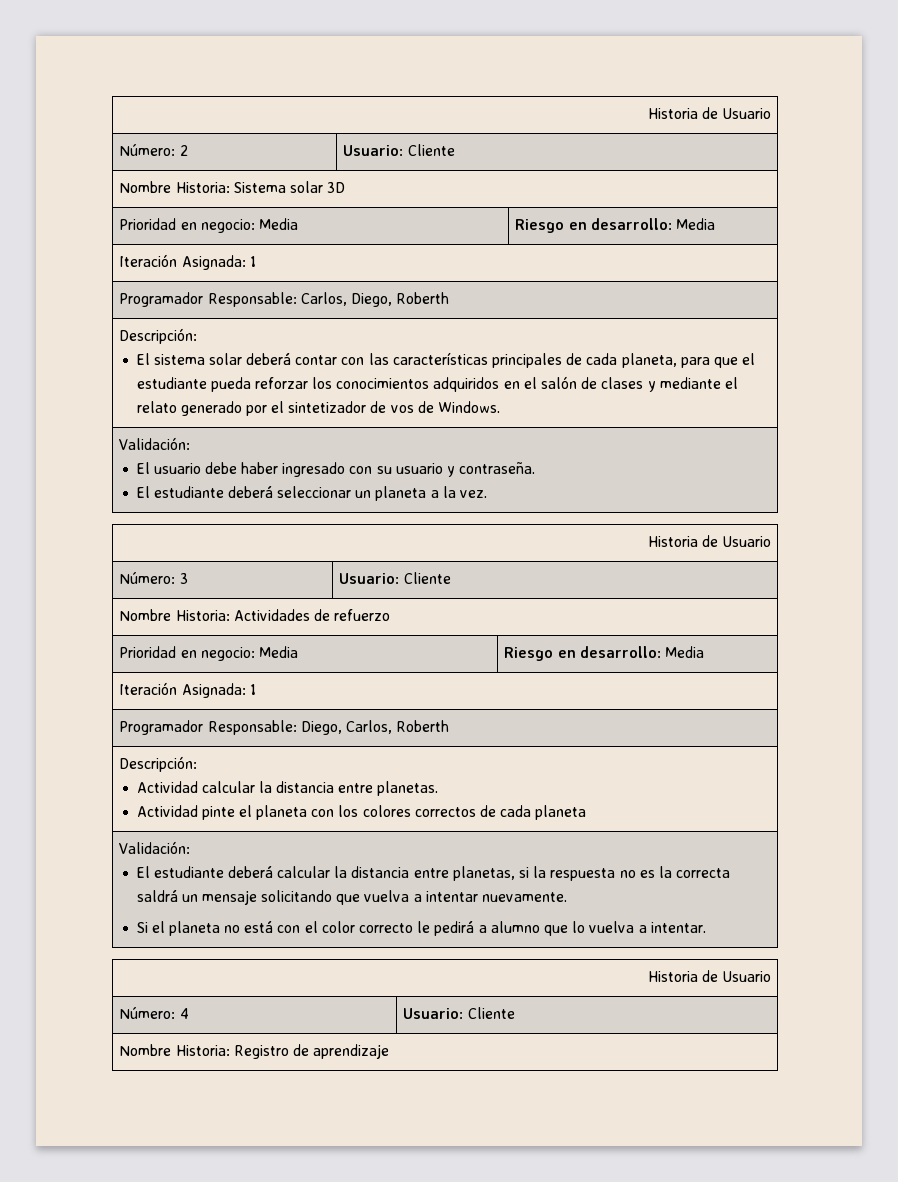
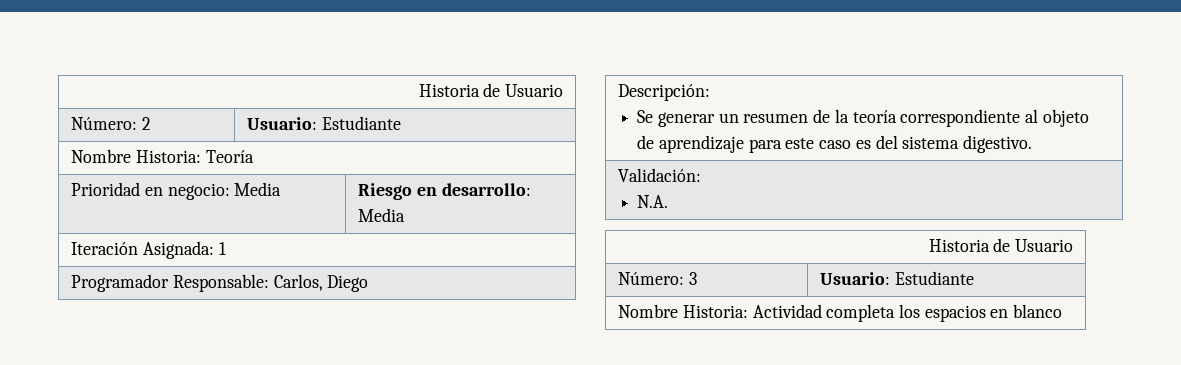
- Número: 2 | Usuario: Cliente
- Nombre Historia: Sistema solar 3D
+ Número: 2 | Usuario: Estudiante
+ Nombre Historia: Teoría
- Programador Responsable: Carlos, Diego, Roberth
+ Programador Responsable: Carlos, Diego
  Descripción:
- El sistema solar deberá contar con las características principales de cada planeta, para que el estudiante pueda reforzar los conocimientos adquiridos en el salón de clases y mediante el relato generado por el sintetizador de vos de Windows.
+ Se generar un resumen de la teoría correspondiente al objeto de aprendizaje para este caso es del sistema digestivo.
  Validación:
- El usuario debe haber ingresado con su usuario y contraseña.
- El estudiante deberá seleccionar un planeta a la vez.
+ N.A.
- Número: 3 | Usuario: Cliente
- Nombre Historia: Actividades de refuerzo
- Prioridad en negocio: Media | Riesgo en desarrollo: Media
- Iteración Asignada: 1
- Programador Responsable: Diego, Carlos, Roberth
- Descripción:
- Actividad calcular la distancia entre planetas.
- Actividad pinte el planeta con los colores correctos de cada planeta
- Validación:
- El estudiante deberá calcular la distancia entre planetas, si la respuesta no es la correcta saldrá un mensaje solicitando que vuelva a intentar nuevamente.
- Si el planeta no está con el color correcto le pedirá a alumno que lo vuelva a intentar.
- Historia de Usuario
- Número: 4 | Usuario: Cliente
- Nombre Historia: Registro de aprendizaje
+ Número: 3 | Usuario: Estudiante
+ Nombre Historia: Actividad completa los espacios en blanco

